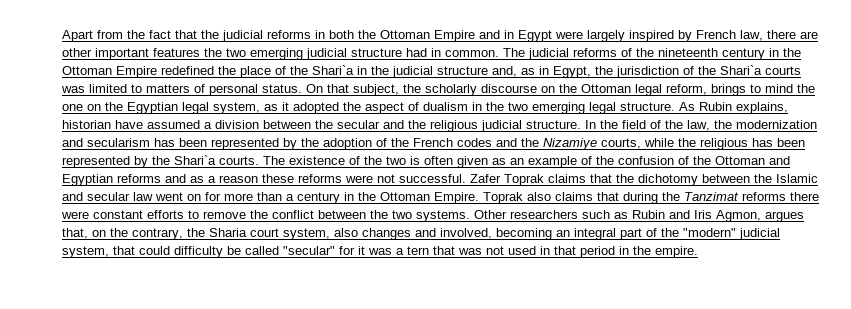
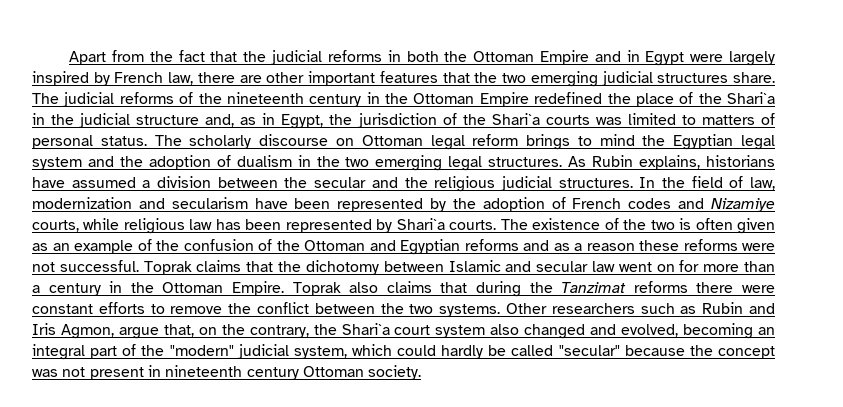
- Apart from the fact that the judicial reforms in both the Ottoman Empire and in Egypt were largely inspired by French law, there are other important features the two emerging judicial structure had in common.
+ Apart from the fact that the judicial reforms in both the Ottoman Empire and in Egypt were largely inspired by French law, there are other important features that the two emerging judicial structures share.
- On that subject, the scholarly discourse on the Ottoman legal reform, brings to mind the one on the Egyptian legal system, as it adopted the aspect of dualism in the two emerging legal structure.
+ The scholarly discourse on Ottoman legal reform brings to mind the Egyptian legal system and the adoption of dualism in the two emerging legal structures.
- As Rubin explains, historian have assumed a division between the secular and the religious judicial structure.
+ As Rubin explains, historians have assumed a division between the secular and the religious judicial structures.
- In the field of the law, the modernization and secularism has been represented by the adoption of the French codes and the Nizamiye courts, while the religious has been represented by the Shari`a courts.
+ In the field of law, modernization and secularism have been represented by the adoption of French codes and Nizamiye courts, while religious law has been represented by Shari`a courts.
- Zafer Toprak claims that the dichotomy between the Islamic and secular law went on for more than a century in the Ottoman Empire.
+ Toprak claims that the dichotomy between Islamic and secular law went on for more than a century in the Ottoman Empire.
- Other researchers such as Rubin and Iris Agmon, argues that, on the contrary, the Sharia court system, also changes and involved, becoming an integral part of the "modern" judicial system, that could difficulty be called "secular" for it was a tern that was not used in that period in the empire.
+ Other researchers such as Rubin and Iris Agmon, argue that, on the contrary, the Shari`a court system also changed and evolved, becoming an integral part of the "modern" judicial system, which could hardly be called "secular" because the concept was not present in nineteenth century Ottoman society.

